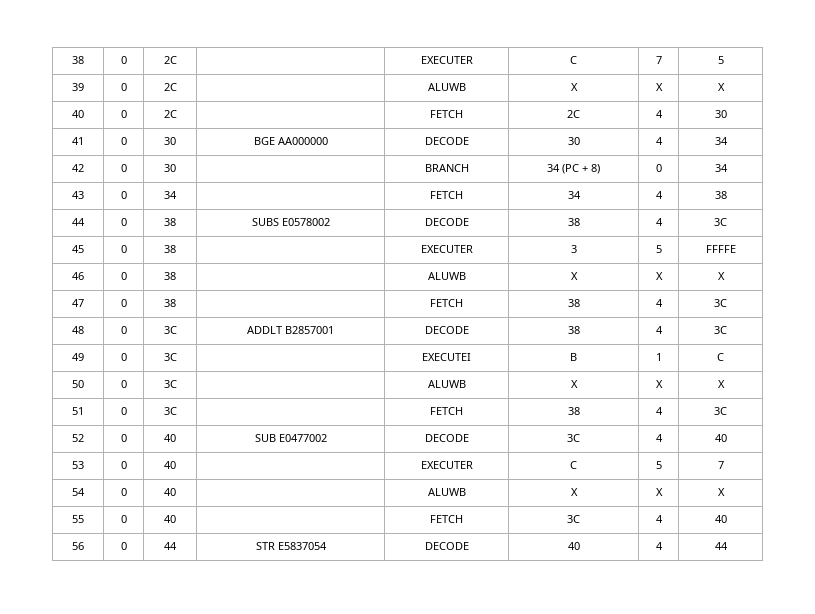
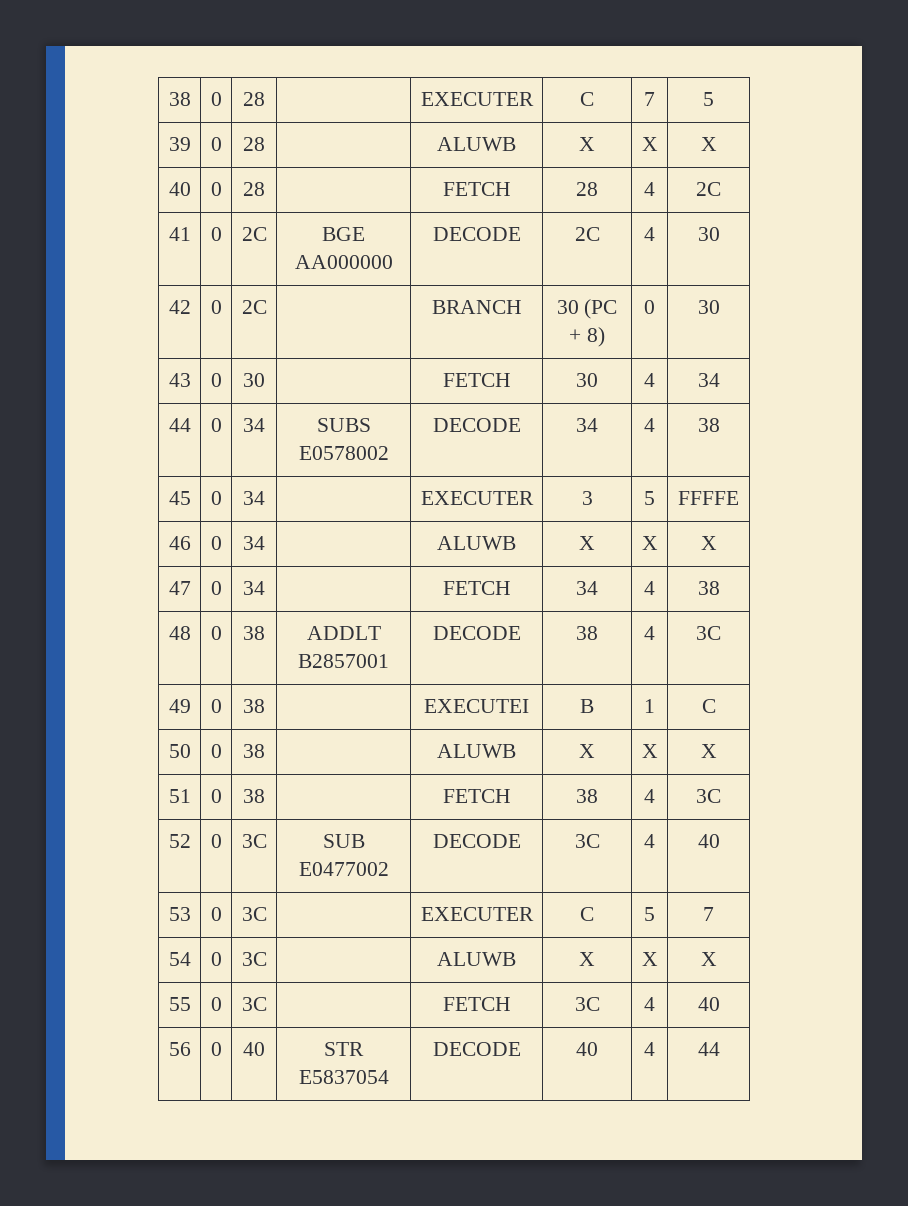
- 38 | 0 | 2C | | EXECUTER | C | 7 | 5
+ 38 | 0 | 28 | | EXECUTER | C | 7 | 5
- 39 | 0 | 2C | | ALUWB | X | X | X
+ 39 | 0 | 28 | | ALUWB | X | X | X
- 40 | 0 | 2C | | FETCH | 2C | 4 | 30
- 41 | 0 | 30 | BGE AA000000 | DECODE | 30 | 4 | 34
+ 40 | 0 | 28 | | FETCH | 28 | 4 | 2C
+ 41 | 0 | 2C | BGE AA000000 | DECODE | 2C | 4 | 30
+ 42 | 0 | 2C | | BRANCH | 30 (PC + 8) | 0 | 30
+ 43 | 0 | 30 | | FETCH | 30 | 4 | 34
- 42 | 0 | 30 | | BRANCH | 34 (PC + 8) | 0 | 34
- 43 | 0 | 34 | | FETCH | 34 | 4 | 38
+ 44 | 0 | 34 | SUBS E0578002 | DECODE | 34 | 4 | 38
+ 45 | 0 | 34 | | EXECUTER | 3 | 5 | FFFFE
+ 46 | 0 | 34 | | ALUWB | X | X | X
+ 47 | 0 | 34 | | FETCH | 34 | 4 | 38
- 44 | 0 | 38 | SUBS E0578002 | DECODE | 38 | 4 | 3C
- 45 | 0 | 38 | | EXECUTER | 3 | 5 | FFFFE
- 46 | 0 | 38 | | ALUWB | X | X | X
- 47 | 0 | 38 | | FETCH | 38 | 4 | 3C
- 48 | 0 | 3C | ADDLT B2857001 | DECODE | 38 | 4 | 3C
+ 48 | 0 | 38 | ADDLT B2857001 | DECODE | 38 | 4 | 3C
- 49 | 0 | 3C | | EXECUTEI | B | 1 | C
+ 49 | 0 | 38 | | EXECUTEI | B | 1 | C
- 50 | 0 | 3C | | ALUWB | X | X | X
+ 50 | 0 | 38 | | ALUWB | X | X | X
- 51 | 0 | 3C | | FETCH | 38 | 4 | 3C
+ 51 | 0 | 38 | | FETCH | 38 | 4 | 3C
- 52 | 0 | 40 | SUB E0477002 | DECODE | 3C | 4 | 40
+ 52 | 0 | 3C | SUB E0477002 | DECODE | 3C | 4 | 40
- 53 | 0 | 40 | | EXECUTER | C | 5 | 7
+ 53 | 0 | 3C | | EXECUTER | C | 5 | 7
- 54 | 0 | 40 | | ALUWB | X | X | X
+ 54 | 0 | 3C | | ALUWB | X | X | X
- 55 | 0 | 40 | | FETCH | 3C | 4 | 40
+ 55 | 0 | 3C | | FETCH | 3C | 4 | 40
- 56 | 0 | 44 | STR E5837054 | DECODE | 40 | 4 | 44
+ 56 | 0 | 40 | STR E5837054 | DECODE | 40 | 4 | 44

